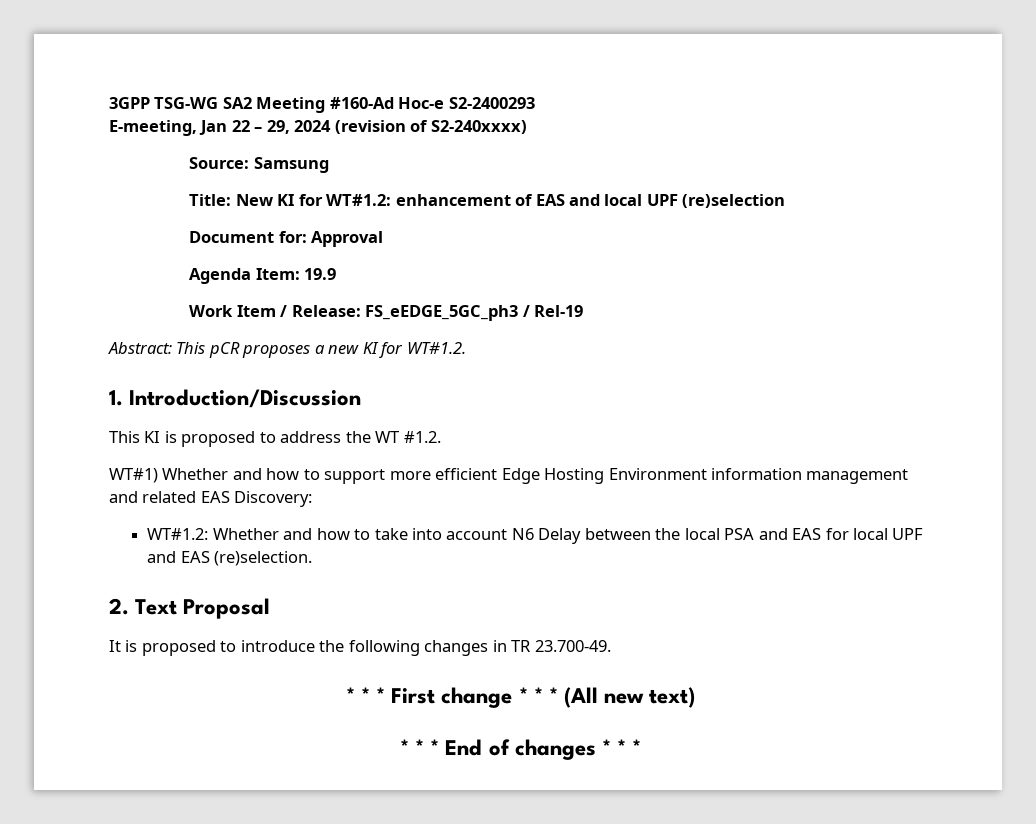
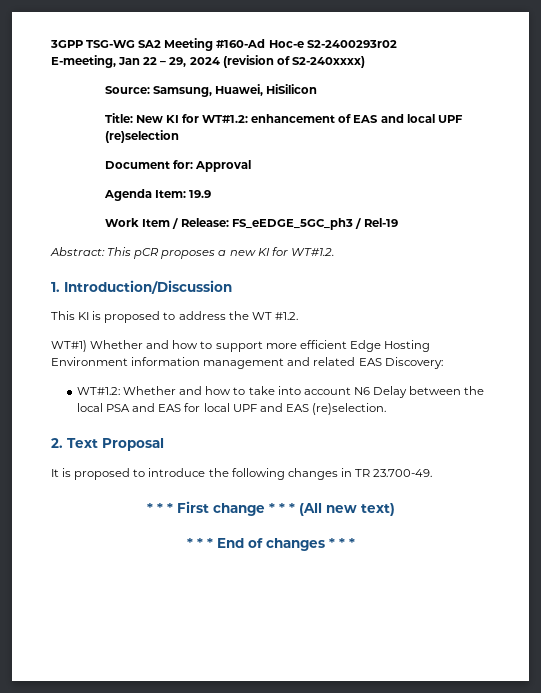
- 3GPP TSG-WG SA2 Meeting #160-Ad Hoc-e S2-2400293
+ 3GPP TSG-WG SA2 Meeting #160-Ad Hoc-e S2-2400293r02
- Source: Samsung
+ Source: Samsung, Huawei, HiSilicon

